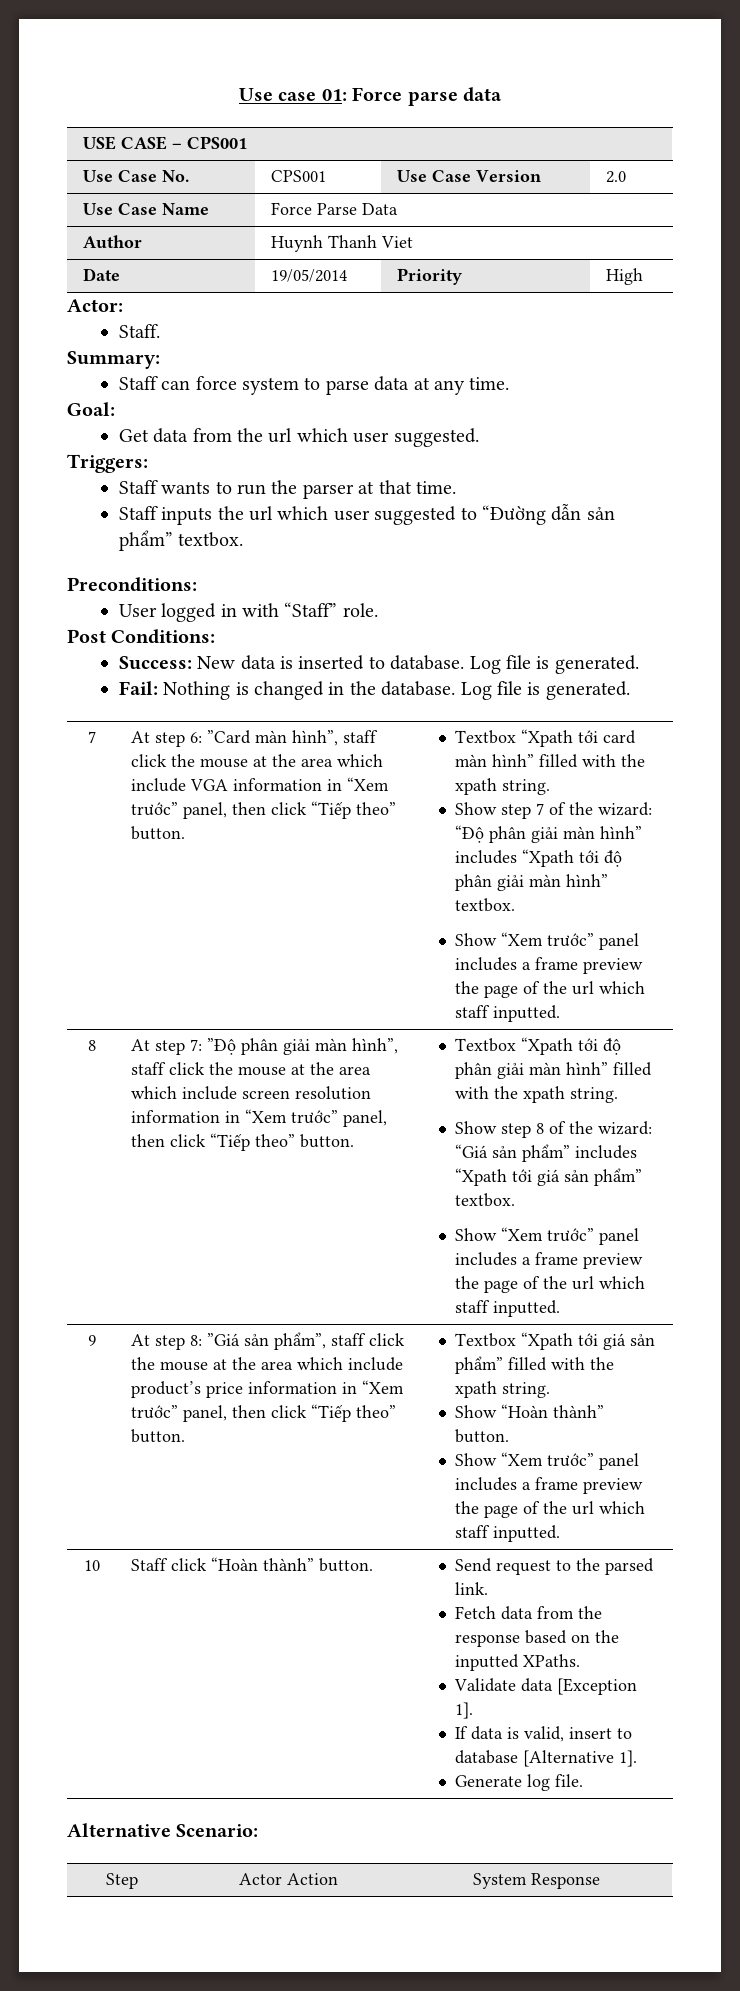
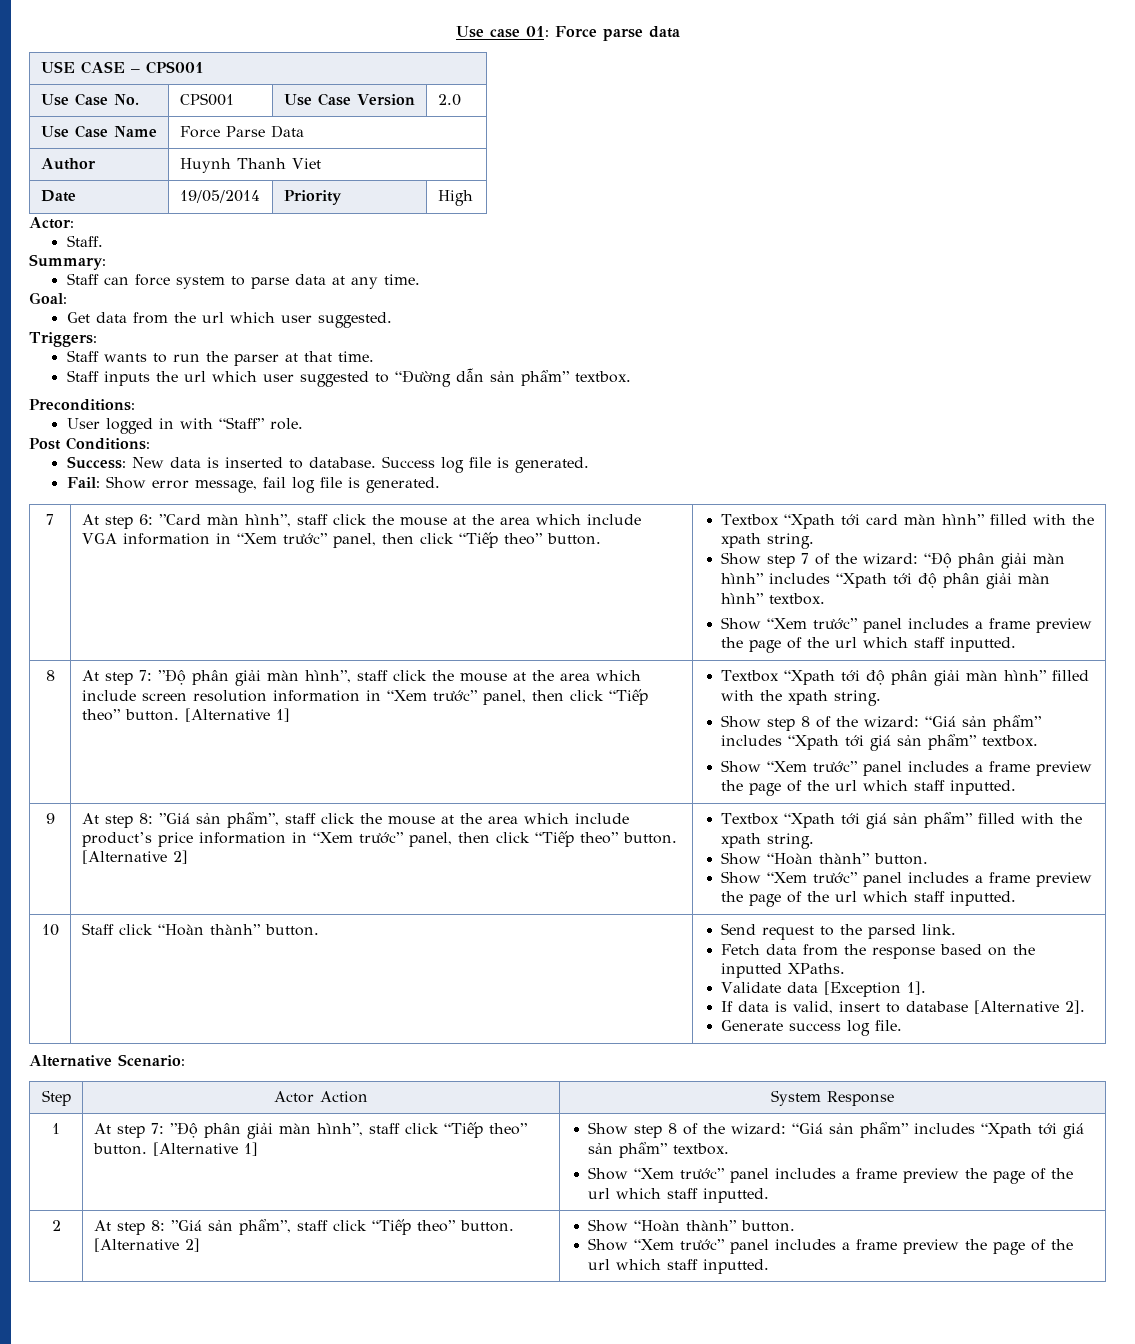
- Success: New data is inserted to database. Log file is generated.
+ Success: New data is inserted to database. Success log file is generated.
- Fail: Nothing is changed in the database. Log file is generated.
+ Fail: Show error message, fail log file is generated.
- At step 7: ”Độ phân giải màn hình”, staff click the mouse at the area which include screen resolution information in “Xem trước” panel, then click “Tiếp theo” button.
+ At step 7: ”Độ phân giải màn hình”, staff click the mouse at the area which include screen resolution information in “Xem trước” panel, then click “Tiếp theo” button. [Alternative 1]
- At step 8: ”Giá sản phẩm”, staff click the mouse at the area which include product’s price information in “Xem trước” panel, then click “Tiếp theo” button.
+ At step 8: ”Giá sản phẩm”, staff click the mouse at the area which include product’s price information in “Xem trước” panel, then click “Tiếp theo” button. [Alternative 2]
  10 | Staff click “Hoàn thành” button. | Send request to the parsed link.
  Fetch data from the response based on the inputted XPaths.
  Validate data [Exception 1].
- If data is valid, insert to database [Alternative 1].
- Generate log file.
+ If data is valid, insert to database [Alternative 2].
+ Generate success log file.
+ 1 | At step 7: ”Độ phân giải màn hình”, staff click “Tiếp theo” button. [Alternative 1] | Show step 8 of the wizard: “Giá sản phẩm” includes “Xpath tới giá sản phẩm” textbox.
+ Show “Xem trước” panel includes a frame preview the page of the url which staff inputted.
+ 2 | At step 8: ”Giá sản phẩm”, staff click “Tiếp theo” button. [Alternative 2] | Show “Hoàn thành” button.
+ Show “Xem trước” panel includes a frame preview the page of the url which staff inputted.

